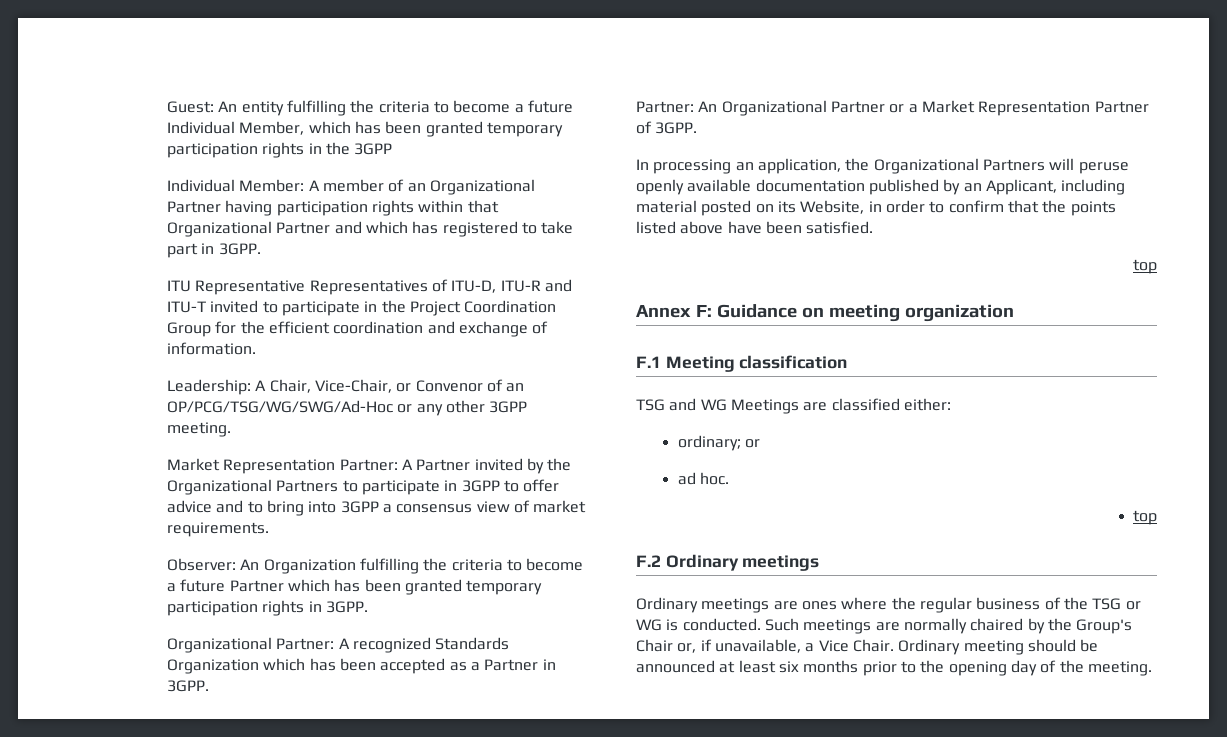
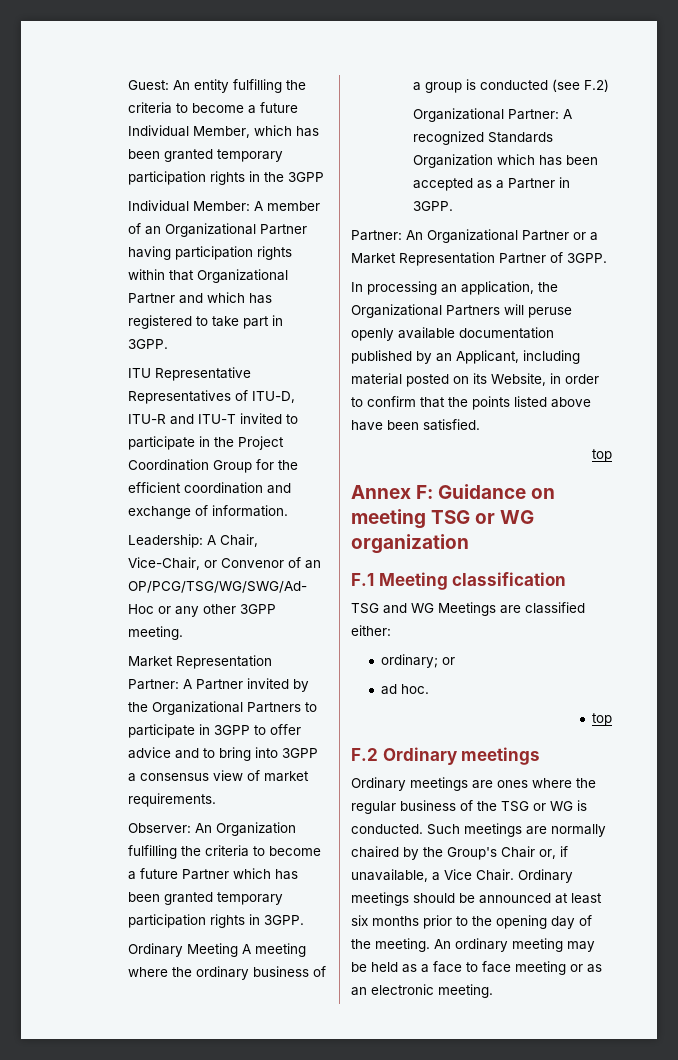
+ Ordinary Meeting A meeting where the ordinary business of a group is conducted (see F.2)
- Annex F: Guidance on meeting organization
+ Annex F: Guidance on meeting TSG or WG organization
- Ordinary meeting should be announced at least six months prior to the opening day of the meeting.
+ Ordinary meetings should be announced at least six months prior to the opening day of the meeting.
+ An ordinary meeting may be held as a face to face meeting or as an electronic meeting.

